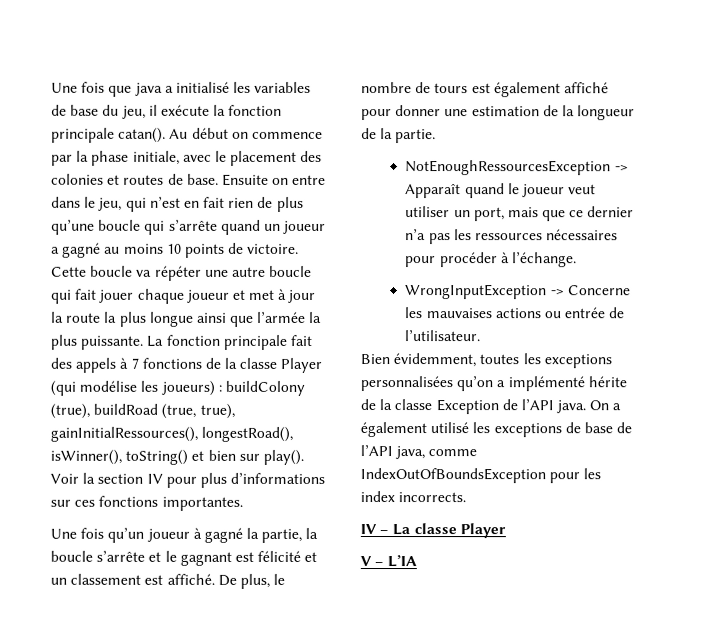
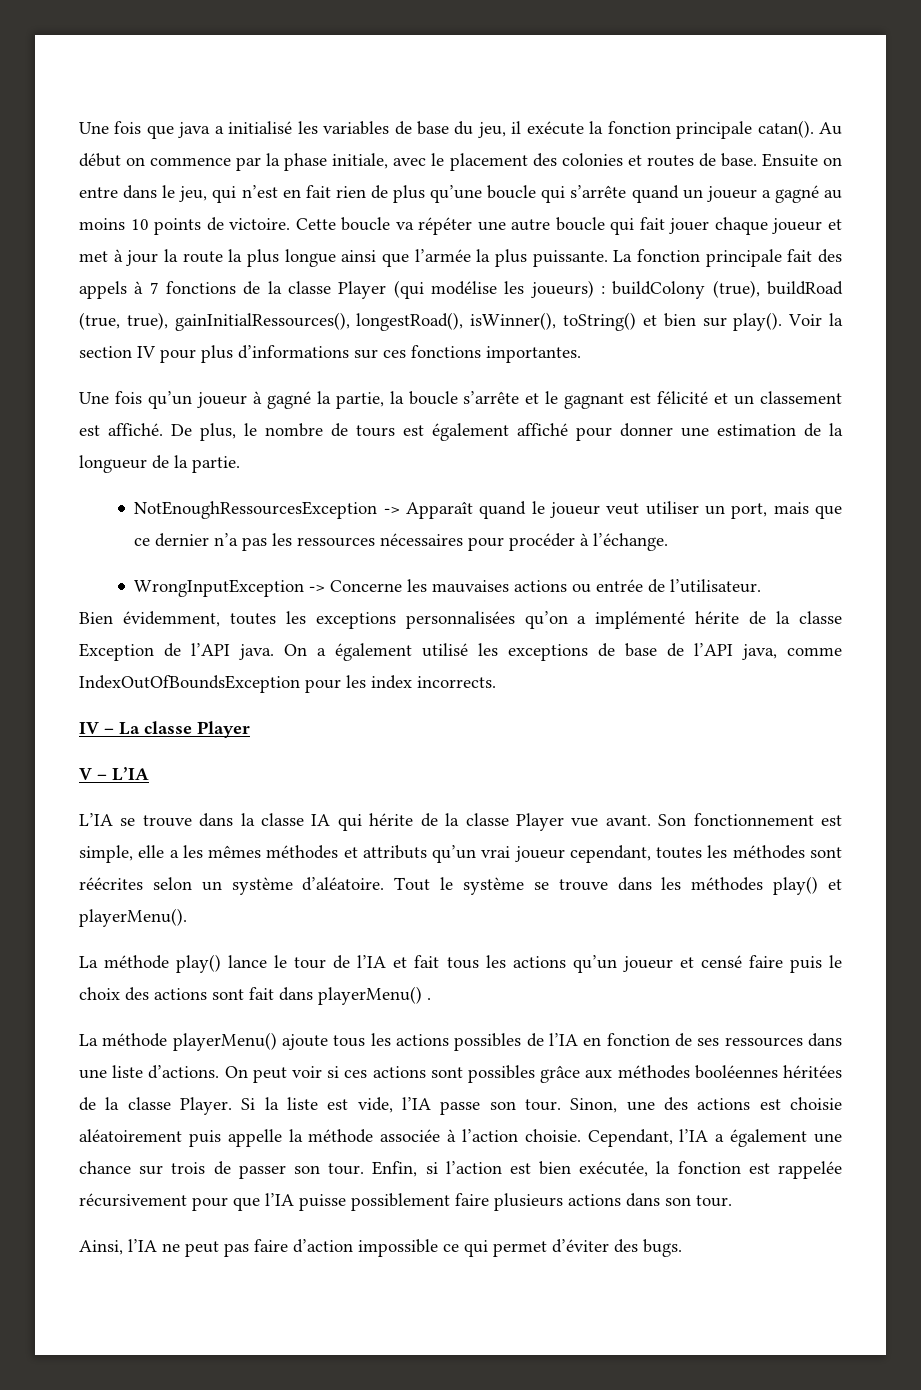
+ L’IA se trouve dans la classe IA qui hérite de la classe Player vue avant. Son fonctionnement est simple, elle a les mêmes méthodes et attributs qu’un vrai joueur cependant, toutes les méthodes sont réécrites selon un système d’aléatoire. Tout le système se trouve dans les méthodes play() et playerMenu().
+ La méthode play() lance le tour de l’IA et fait tous les actions qu’un joueur et censé faire puis le choix des actions sont fait dans playerMenu() .
+ La méthode playerMenu() ajoute tous les actions possibles de l’IA en fonction de ses ressources dans une liste d’actions. On peut voir si ces actions sont possibles grâce aux méthodes booléennes héritées de la classe Player. Si la liste est vide, l’IA passe son tour. Sinon, une des actions est choisie aléatoirement puis appelle la méthode associée à l’action choisie. Cependant, l’IA a également une chance sur trois de passer son tour. Enfin, si l’action est bien exécutée, la fonction est rappelée récursivement pour que l’IA puisse possiblement faire plusieurs actions dans son tour.
+ Ainsi, l’IA ne peut pas faire d’action impossible ce qui permet d’éviter des bugs.

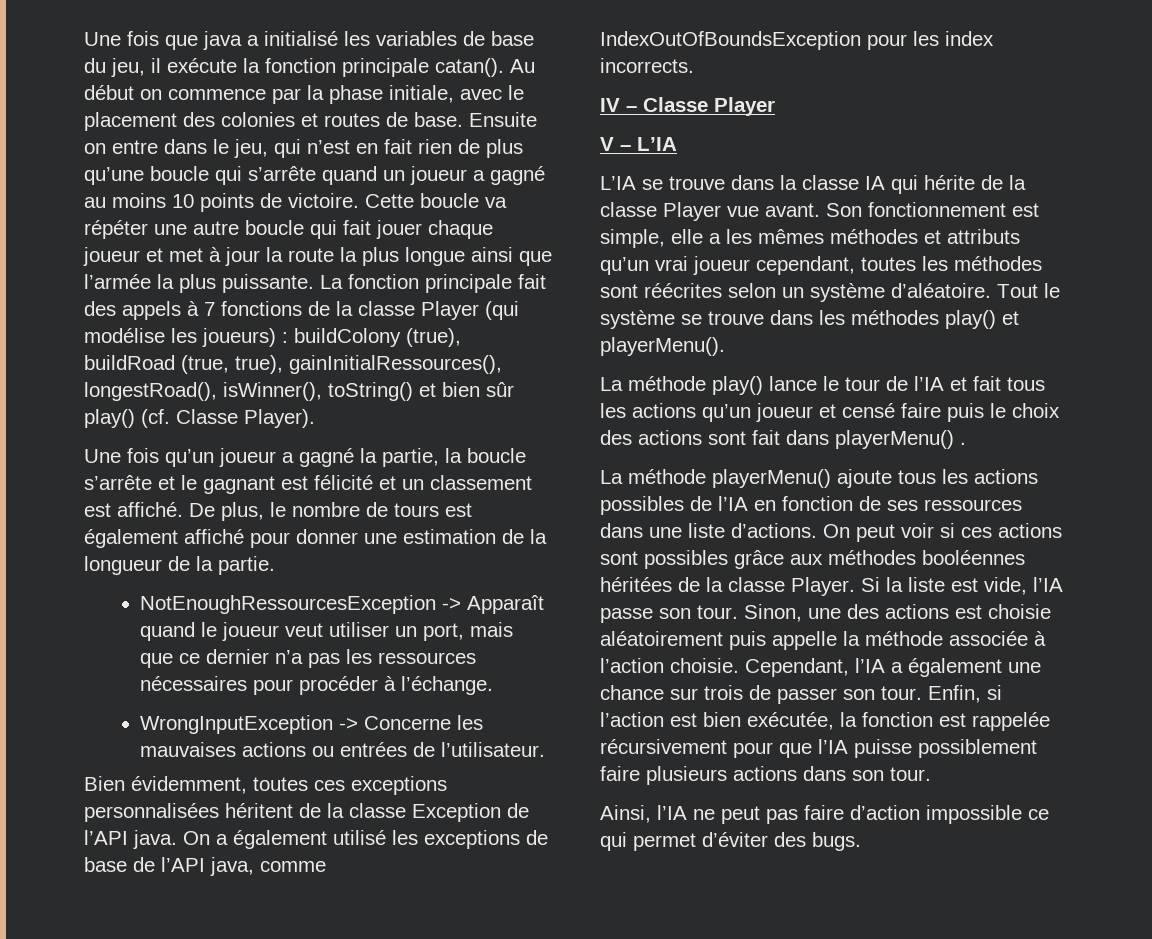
- La fonction principale fait des appels à 7 fonctions de la classe Player (qui modélise les joueurs) : buildColony (true), buildRoad (true, true), gainInitialRessources(), longestRoad(), isWinner(), toString() et bien sur play(). Voir la section IV pour plus d’informations sur ces fonctions importantes.
+ La fonction principale fait des appels à 7 fonctions de la classe Player (qui modélise les joueurs) : buildColony (true), buildRoad (true, true), gainInitialRessources(), longestRoad(), isWinner(), toString() et bien sûr play() (cf. Classe Player).
- Une fois qu’un joueur à gagné la partie, la boucle s’arrête et le gagnant est félicité et un classement est affiché.
+ Une fois qu’un joueur a gagné la partie, la boucle s’arrête et le gagnant est félicité et un classement est affiché.
- WrongInputException -> Concerne les mauvaises actions ou entrée de l’utilisateur.
+ WrongInputException -> Concerne les mauvaises actions ou entrées de l’utilisateur.
- Bien évidemment, toutes les exceptions personnalisées qu’on a implémenté hérite de la classe Exception de l’API java.
+ Bien évidemment, toutes ces exceptions personnalisées héritent de la classe Exception de l’API java.
- IV – La classe Player
+ IV – Classe Player

